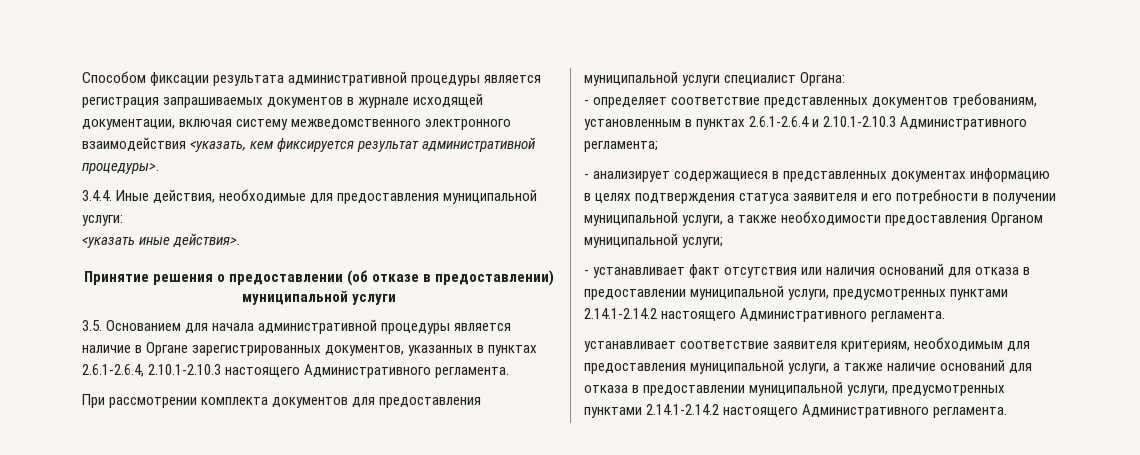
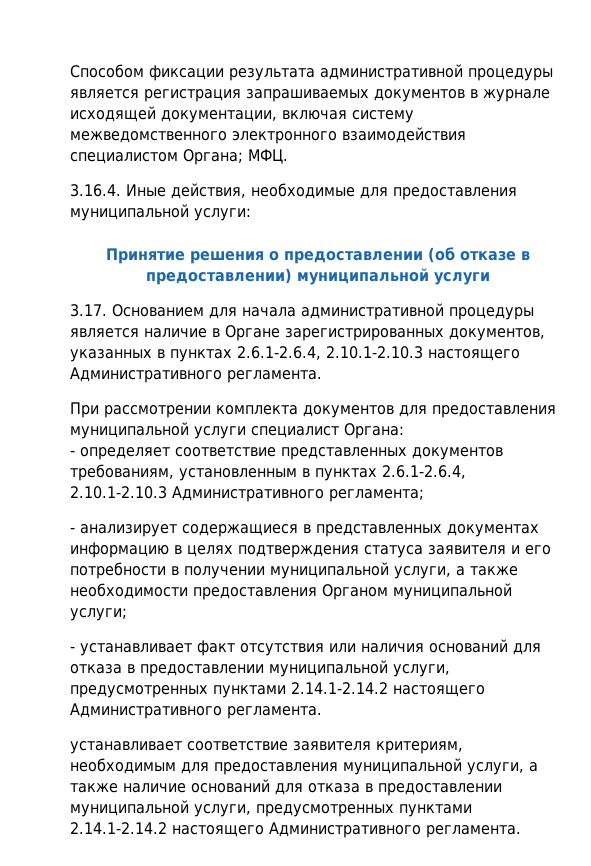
- Способом фиксации результата административной процедуры является регистрация запрашиваемых документов в журнале исходящей документации, включая систему межведомственного электронного взаимодействия <указать, кем фиксируется результат административной процедуры>.
- 3.4.4. Иные действия, необходимые для предоставления муниципальной услуги:
+ Способом фиксации результата административной процедуры является регистрация запрашиваемых документов в журнале исходящей документации, включая систему межведомственного электронного взаимодействия специалистом Органа; МФЦ.
+ 3.16.4. Иные действия, необходимые для предоставления муниципальной услуги:
- <указать иные действия>.
- 3.5. Основанием для начала административной процедуры является наличие в Органе зарегистрированных документов, указанных в пунктах 2.6.1-2.6.4, 2.10.1-2.10.3 настоящего Административного регламента.
+ 3.17. Основанием для начала административной процедуры является наличие в Органе зарегистрированных документов, указанных в пунктах 2.6.1-2.6.4, 2.10.1-2.10.3 настоящего Административного регламента.
- - определяет соответствие представленных документов требованиям, установленным в пунктах 2.6.1-2.6.4 и 2.10.1-2.10.3 Административного регламента;
+ - определяет соответствие представленных документов требованиям, установленным в пунктах 2.6.1-2.6.4, 2.10.1-2.10.3 Административного регламента;

